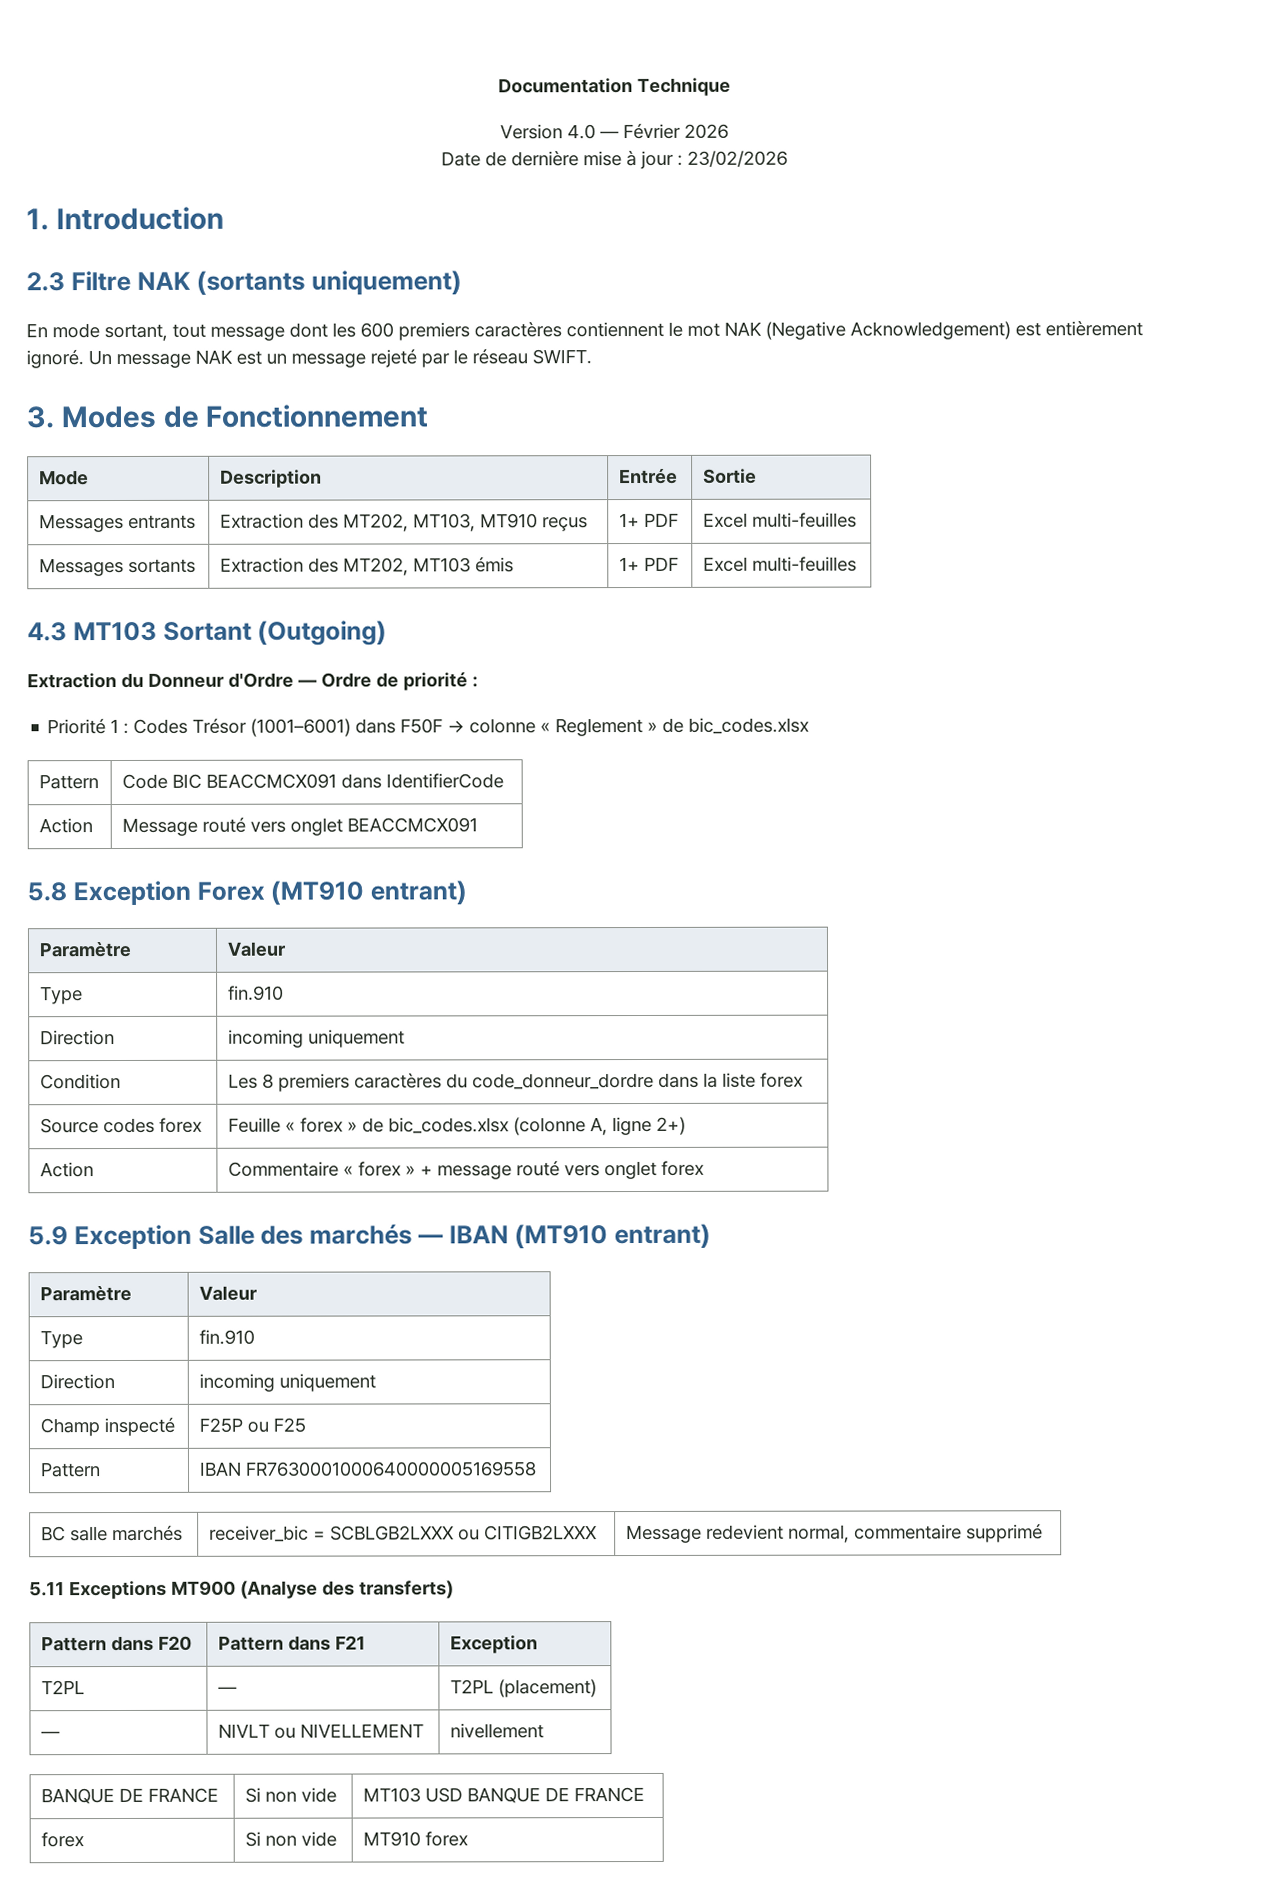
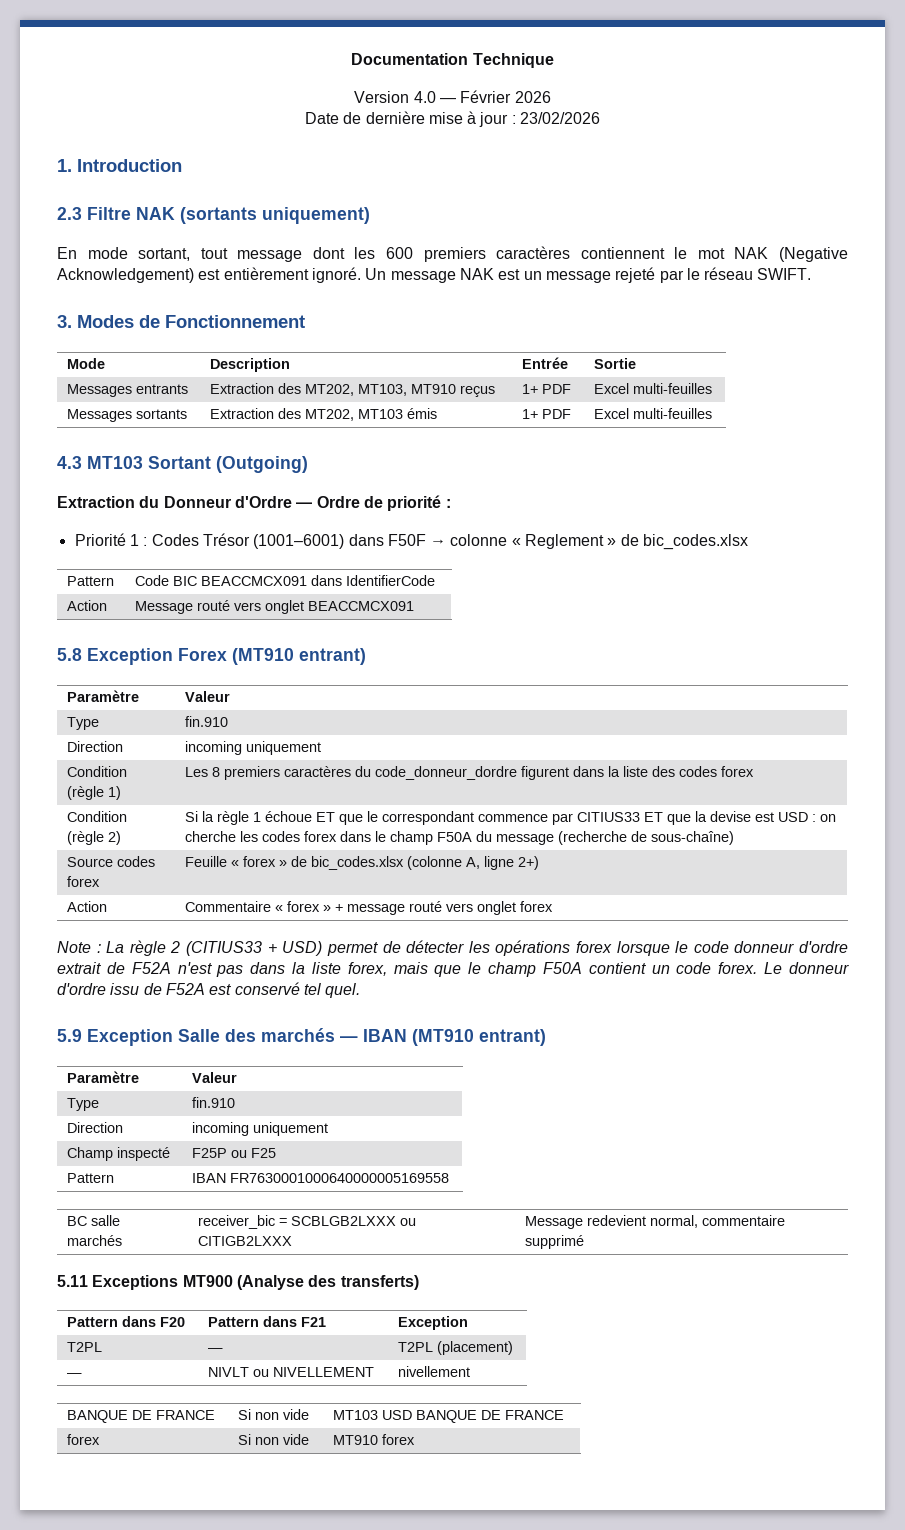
- Condition | Les 8 premiers caractères du code_donneur_dordre dans la liste forex
+ Condition (règle 1) | Les 8 premiers caractères du code_donneur_dordre figurent dans la liste des codes forex
+ Condition (règle 2) | Si la règle 1 échoue ET que le correspondant commence par CITIUS33 ET que la devise est USD : on cherche les codes forex dans le champ F50A du message (recherche de sous-chaîne)
+ Note : La règle 2 (CITIUS33 + USD) permet de détecter les opérations forex lorsque le code donneur d'ordre extrait de F52A n'est pas dans la liste forex, mais que le champ F50A contient un code forex. Le donneur d'ordre issu de F52A est conservé tel quel.

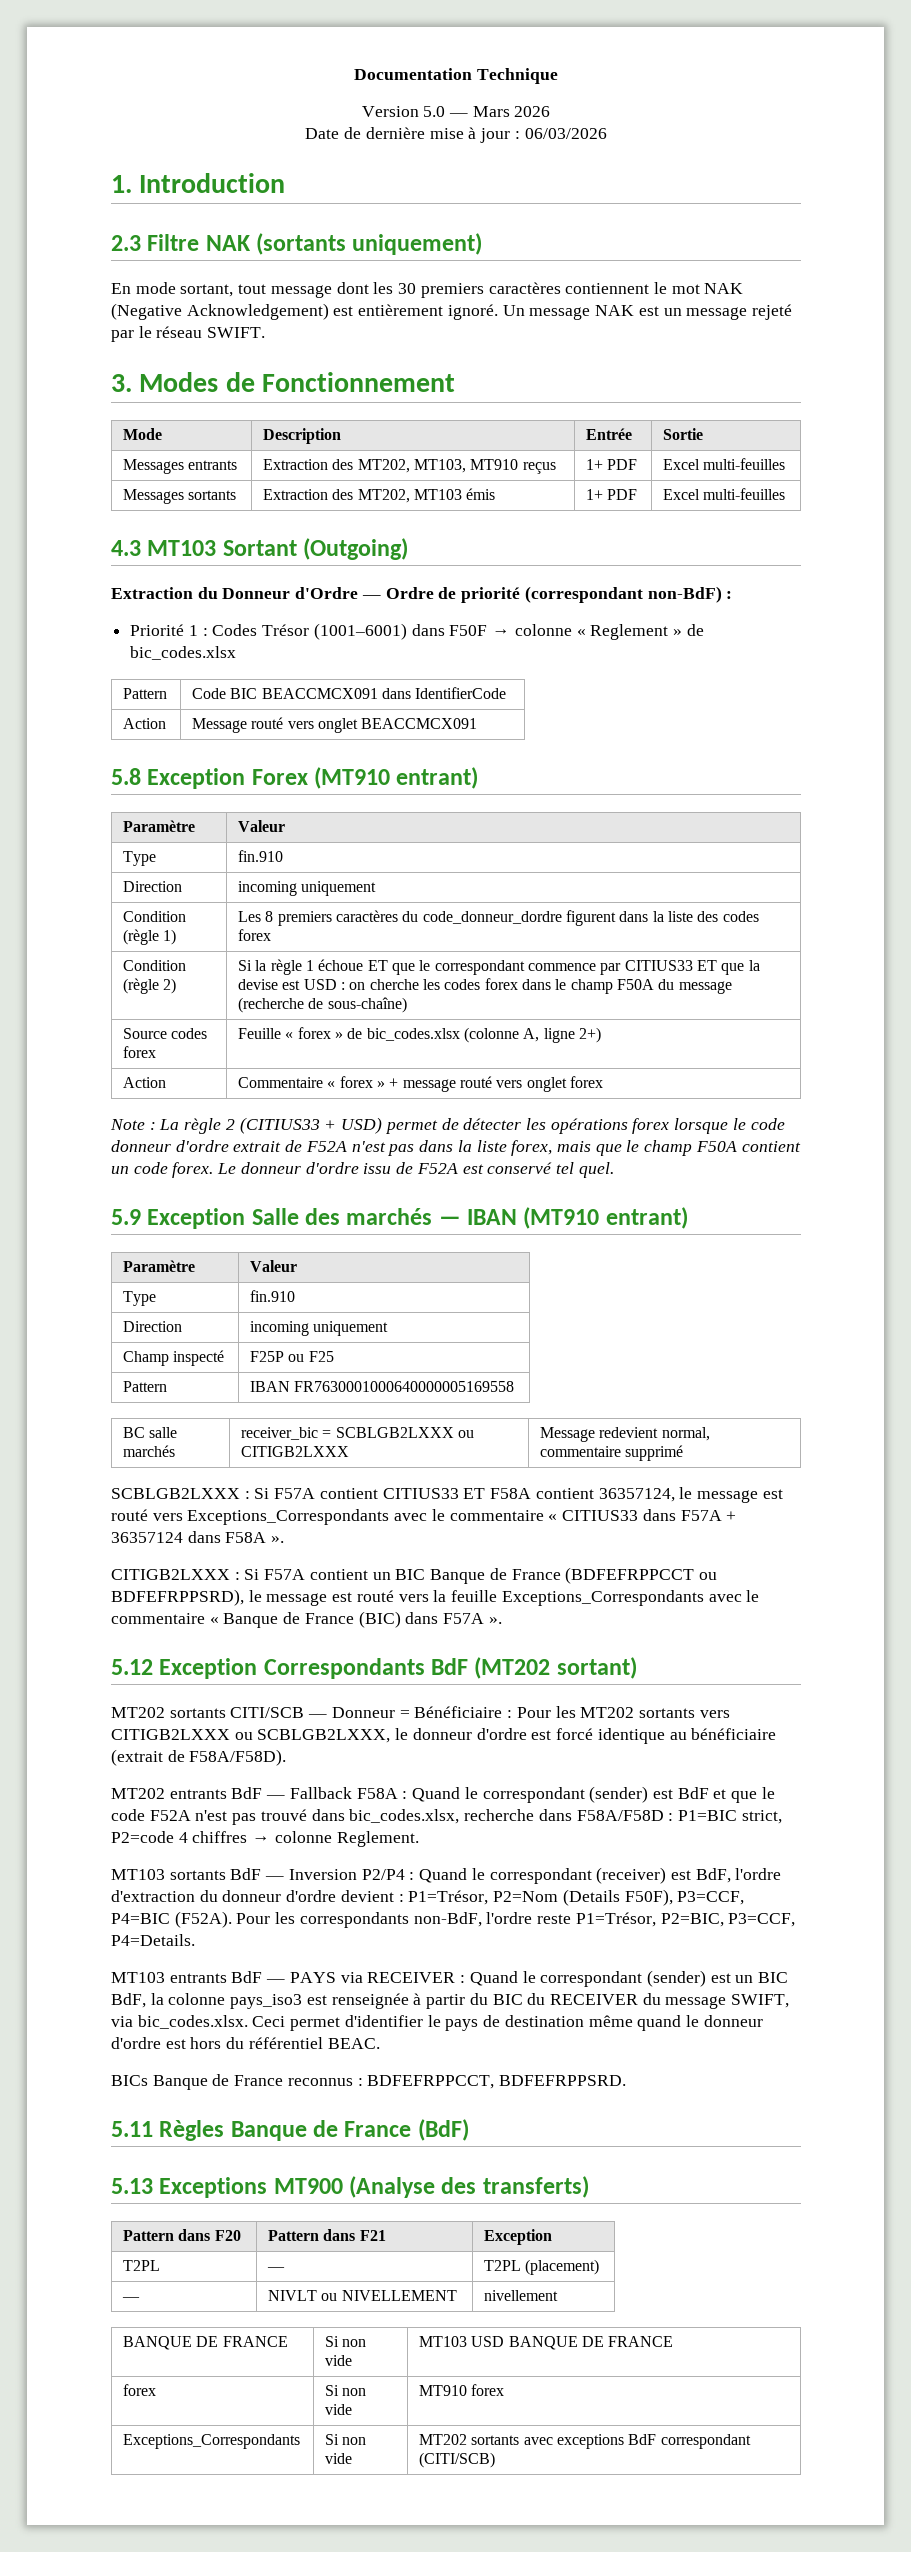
- Version 4.0 — Février 2026
+ Version 5.0 — Mars 2026
- Date de dernière mise à jour : 23/02/2026
+ Date de dernière mise à jour : 06/03/2026
- En mode sortant, tout message dont les 600 premiers caractères contiennent le mot NAK (Negative Acknowledgement) est entièrement ignoré.
+ En mode sortant, tout message dont les 30 premiers caractères contiennent le mot NAK (Negative Acknowledgement) est entièrement ignoré.
- Extraction du Donneur d'Ordre — Ordre de priorité :
+ Extraction du Donneur d'Ordre — Ordre de priorité (correspondant non-BdF) :
- 5.11 Exceptions MT900 (Analyse des transferts)
+ SCBLGB2LXXX : Si F57A contient CITIUS33 ET F58A contient 36357124, le message est routé vers Exceptions_Correspondants avec le commentaire « CITIUS33 dans F57A + 36357124 dans F58A ».
+ CITIGB2LXXX : Si F57A contient un BIC Banque de France (BDFEFRPPCCT ou BDFEFRPPSRD), le message est routé vers la feuille Exceptions_Correspondants avec le commentaire « Banque de France (BIC) dans F57A ».
+ 5.12 Exception Correspondants BdF (MT202 sortant)
+ MT202 sortants CITI/SCB — Donneur = Bénéficiaire : Pour les MT202 sortants vers CITIGB2LXXX ou SCBLGB2LXXX, le donneur d'ordre est forcé identique au bénéficiaire (extrait de F58A/F58D).
+ MT202 entrants BdF — Fallback F58A : Quand le correspondant (sender) est BdF et que le code F52A n'est pas trouvé dans bic_codes.xlsx, recherche dans F58A/F58D : P1=BIC strict, P2=code 4 chiffres → colonne Reglement.
+ MT103 sortants BdF — Inversion P2/P4 : Quand le correspondant (receiver) est BdF, l'ordre d'extraction du donneur d'ordre devient : P1=Trésor, P2=Nom (Details F50F), P3=CCF, P4=BIC (F52A). Pour les correspondants non-BdF, l'ordre reste P1=Trésor, P2=BIC, P3=CCF, P4=Details.
+ MT103 entrants BdF — PAYS via RECEIVER : Quand le correspondant (sender) est un BIC BdF, la colonne pays_iso3 est renseignée à partir du BIC du RECEIVER du message SWIFT, via bic_codes.xlsx. Ceci permet d'identifier le pays de destination même quand le donneur d'ordre est hors du référentiel BEAC.
+ BICs Banque de France reconnus : BDFEFRPPCCT, BDFEFRPPSRD.
+ 5.11 Règles Banque de France (BdF)
+ 5.13 Exceptions MT900 (Analyse des transferts)
+ Exceptions_Correspondants | Si non vide | MT202 sortants avec exceptions BdF correspondant (CITI/SCB)

